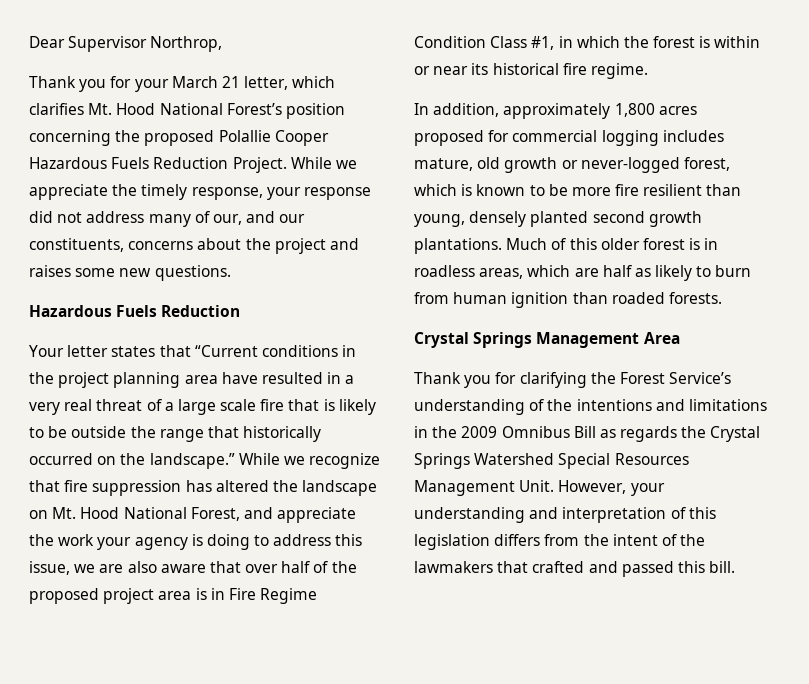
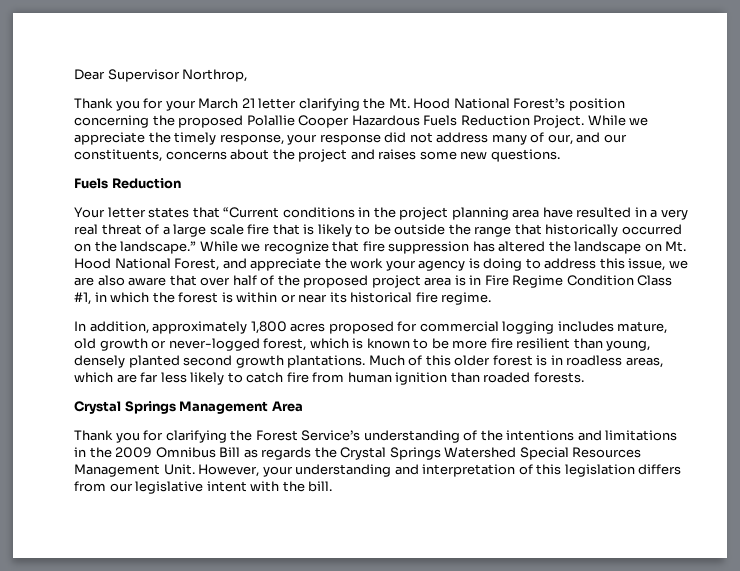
- Thank you for your March 21 letter, which clarifies Mt. Hood National Forest’s position concerning the proposed Polallie Cooper Hazardous Fuels Reduction Project.
+ Thank you for your March 21 letter clarifying the Mt. Hood National Forest’s position concerning the proposed Polallie Cooper Hazardous Fuels Reduction Project.
  While we appreciate the timely response, your response did not address many of our, and our constituents, concerns about the project and raises some new questions.
- Hazardous Fuels Reduction
+ Fuels Reduction
- Much of this older forest is in roadless areas, which are half as likely to burn from human ignition than roaded forests.
+ Much of this older forest is in roadless areas, which are far less likely to catch fire from human ignition than roaded forests.
- However, your understanding and interpretation of this legislation differs from the intent of the lawmakers that crafted and passed this bill.
+ However, your understanding and interpretation of this legislation differs from our legislative intent with the bill.

